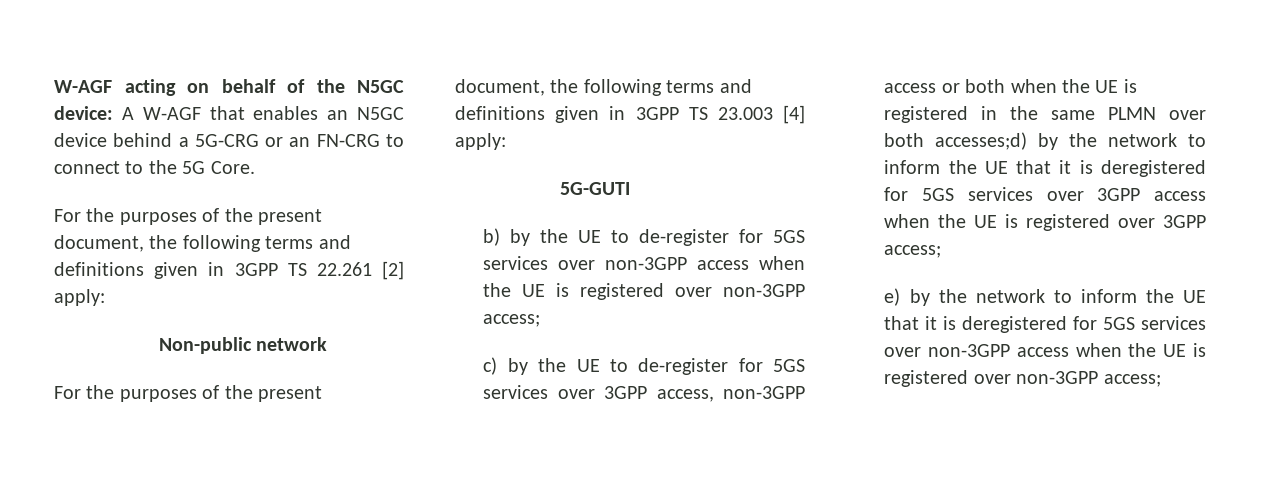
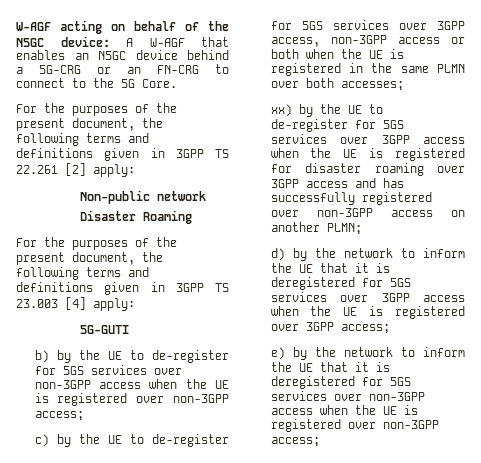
+ Disaster Roaming
- c) by the UE to de-register for 5GS services over 3GPP access, non-3GPP access or both when the UE is registered in the same PLMN over both accesses;d) by the network to inform the UE that it is deregistered for 5GS services over 3GPP access when the UE is registered over 3GPP access;
+ c) by the UE to de-register for 5GS services over 3GPP access, non-3GPP access or both when the UE is registered in the same PLMN over both accesses;
+ xx) by the UE to de-register for 5GS services over 3GPP access when the UE is registered for disaster roaming over 3GPP access and has successfully registered over non-3GPP access on another PLMN;
+ d) by the network to inform the UE that it is deregistered for 5GS services over 3GPP access when the UE is registered over 3GPP access;

